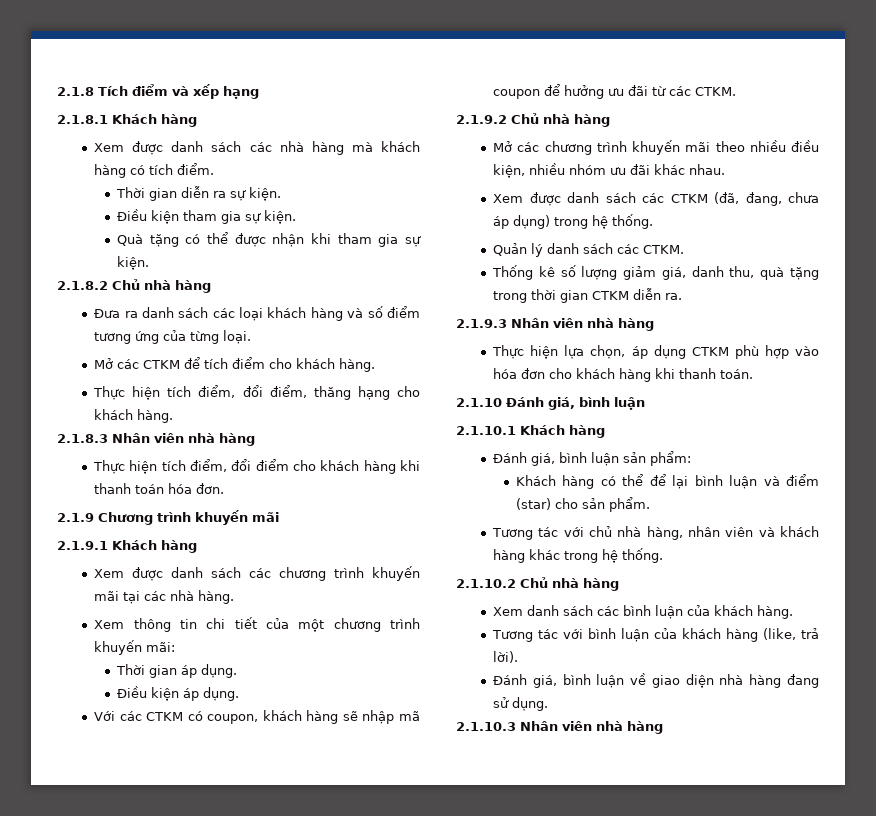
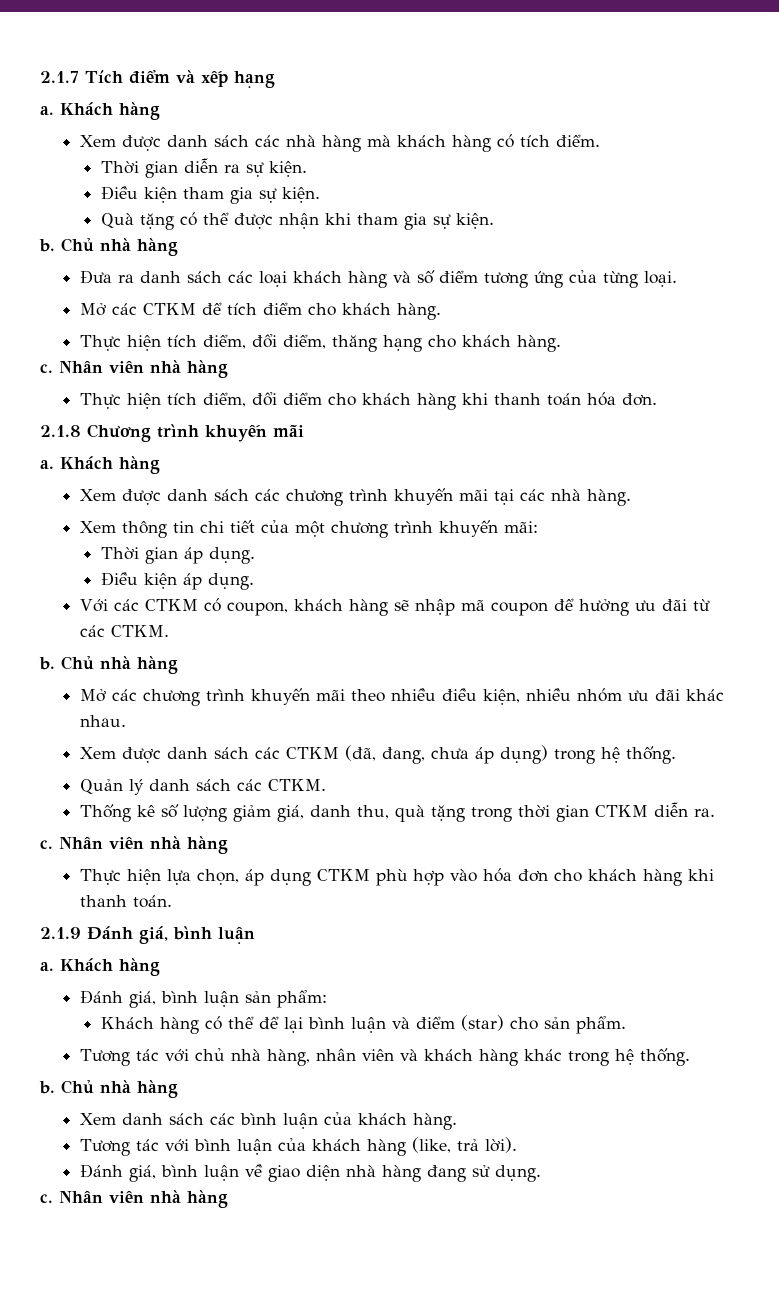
- 2.1.8 Tích điểm và xếp hạng
- 2.1.8.1 Khách hàng
+ 2.1.7 Tích điểm và xếp hạng
+ a. Khách hàng
  Quà tặng có thể được nhận khi tham gia sự kiện.
- 2.1.8.2 Chủ nhà hàng
+ b. Chủ nhà hàng
  Thực hiện tích điểm, đổi điểm, thăng hạng cho khách hàng.
- 2.1.8.3 Nhân viên nhà hàng
+ c. Nhân viên nhà hàng
- 2.1.9 Chương trình khuyến mãi
- 2.1.9.1 Khách hàng
+ 2.1.8 Chương trình khuyến mãi
+ a. Khách hàng
  Với các CTKM có coupon, khách hàng sẽ nhập mã coupon để hưởng ưu đãi từ các CTKM.
- 2.1.9.2 Chủ nhà hàng
+ b. Chủ nhà hàng
  Thống kê số lượng giảm giá, danh thu, quà tặng trong thời gian CTKM diễn ra.
- 2.1.9.3 Nhân viên nhà hàng
+ c. Nhân viên nhà hàng
- 2.1.10 Đánh giá, bình luận
- 2.1.10.1 Khách hàng
+ 2.1.9 Đánh giá, bình luận
+ a. Khách hàng
  Tương tác với chủ nhà hàng, nhân viên và khách hàng khác trong hệ thống.
- 2.1.10.2 Chủ nhà hàng
+ b. Chủ nhà hàng
  Đánh giá, bình luận về giao diện nhà hàng đang sử dụng.
- 2.1.10.3 Nhân viên nhà hàng
+ c. Nhân viên nhà hàng

